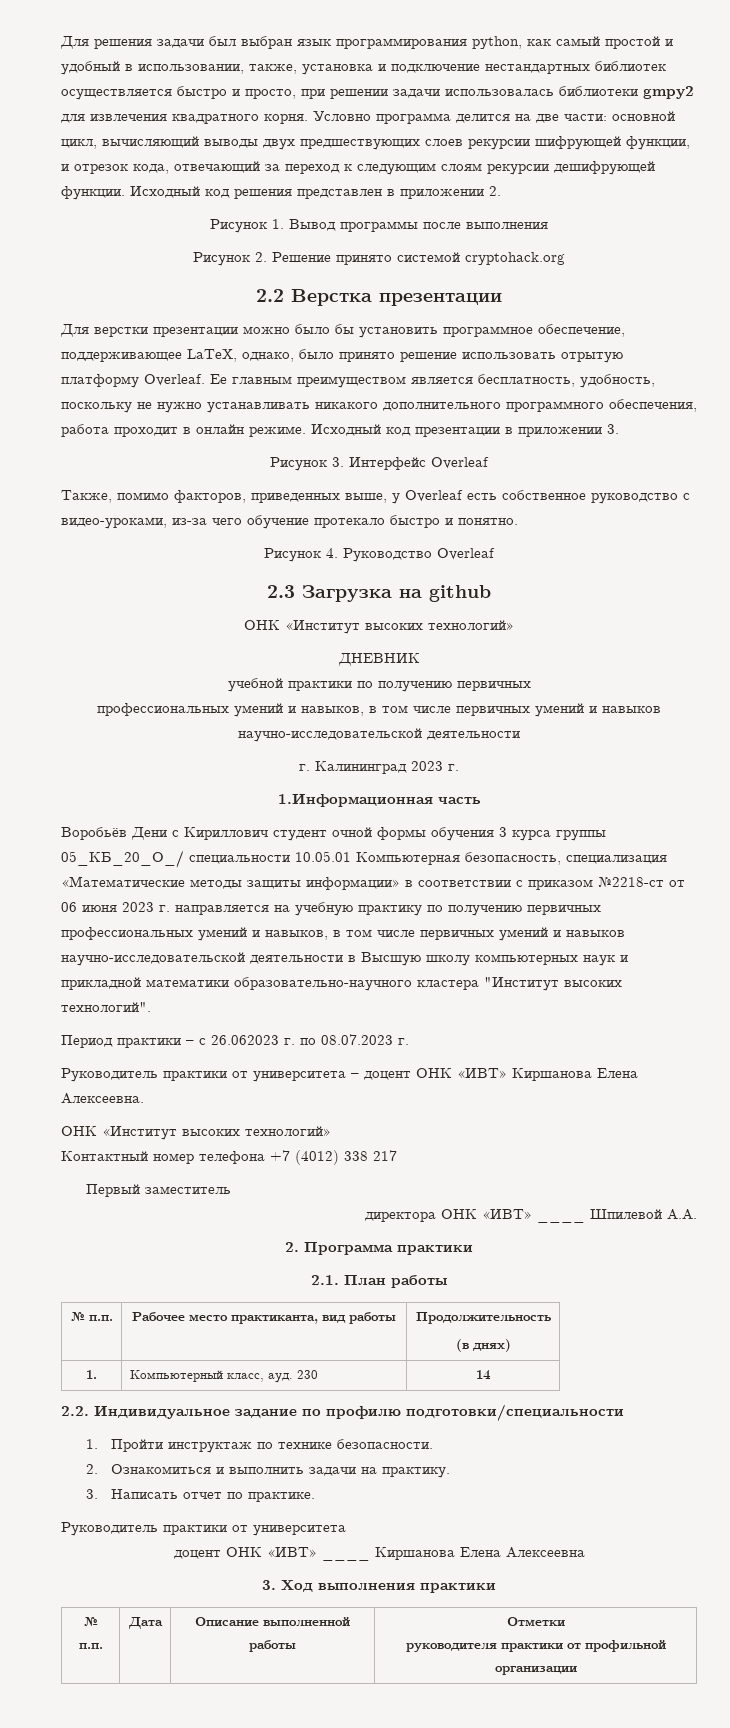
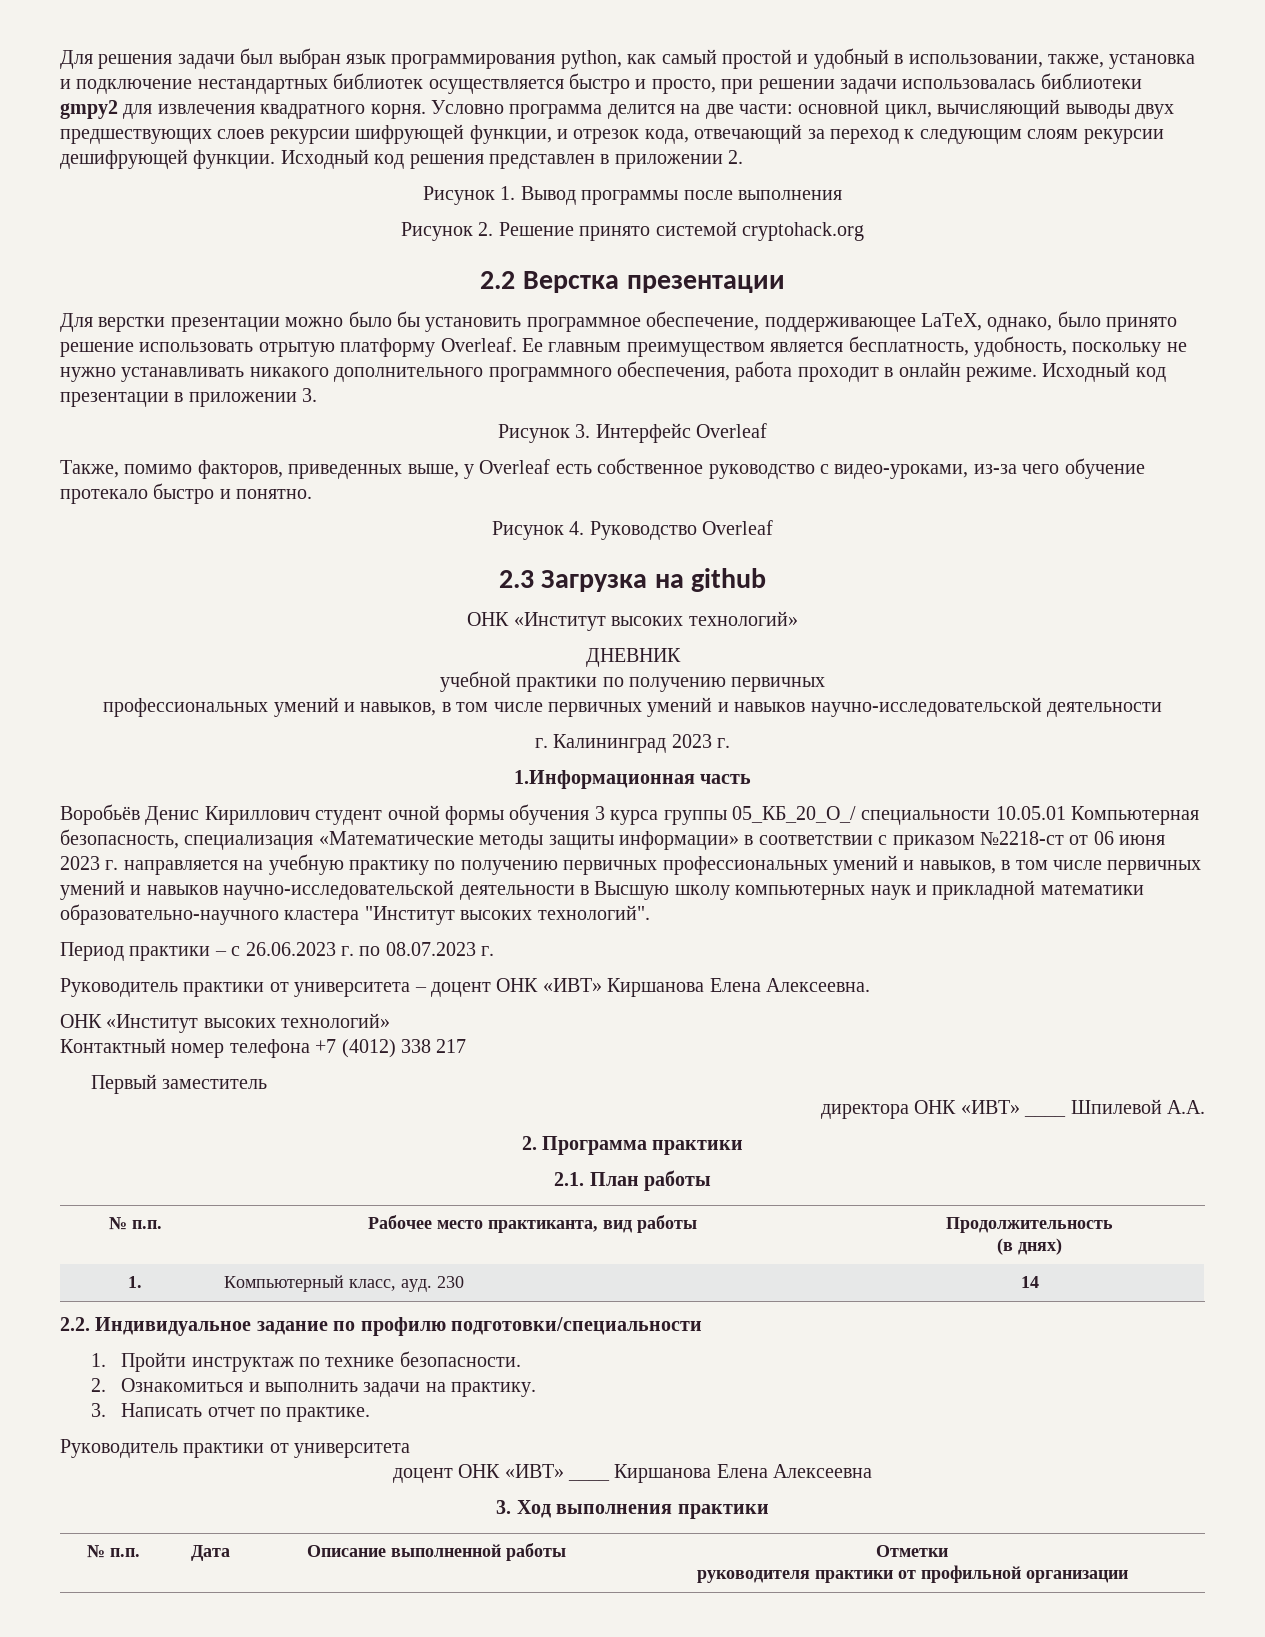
- Воробьёв Дени с Кириллович студент очной формы обучения 3 курса группы 05_КБ_20_О_/ специальности 10.05.01 Компьютерная безопасность, специализация «Математические методы защиты информации» в соответствии с приказом №2218-ст от 06 июня 2023 г. направляется на учебную практику по получению первичных профессиональных умений и навыков, в том числе первичных умений и навыков научно-исследовательской деятельности в Высшую школу компьютерных наук и прикладной математики образовательно-научного кластера "Институт высоких технологий".
+ Воробьёв Денис Кириллович студент очной формы обучения 3 курса группы 05_КБ_20_О_/ специальности 10.05.01 Компьютерная безопасность, специализация «Математические методы защиты информации» в соответствии с приказом №2218-ст от 06 июня 2023 г. направляется на учебную практику по получению первичных профессиональных умений и навыков, в том числе первичных умений и навыков научно-исследовательской деятельности в Высшую школу компьютерных наук и прикладной математики образовательно-научного кластера "Институт высоких технологий".
- Период практики – с 26.062023 г. по 08.07.2023 г.
+ Период практики – с 26.06.2023 г. по 08.07.2023 г.

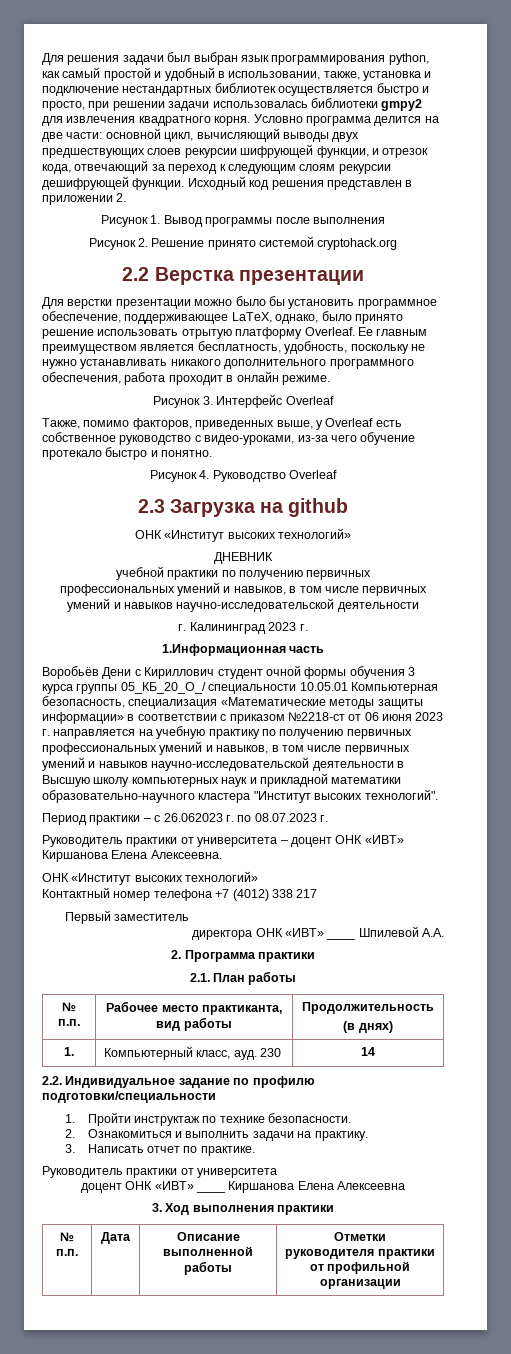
- Исходный код презентации в приложении 3.
- Воробьёв Денис Кириллович студент очной формы обучения 3 курса группы 05_КБ_20_О_/ специальности 10.05.01 Компьютерная безопасность, специализация «Математические методы защиты информации» в соответствии с приказом №2218-ст от 06 июня 2023 г. направляется на учебную практику по получению первичных профессиональных умений и навыков, в том числе первичных умений и навыков научно-исследовательской деятельности в Высшую школу компьютерных наук и прикладной математики образовательно-научного кластера "Институт высоких технологий".
+ Воробьёв Дени с Кириллович студент очной формы обучения 3 курса группы 05_КБ_20_О_/ специальности 10.05.01 Компьютерная безопасность, специализация «Математические методы защиты информации» в соответствии с приказом №2218-ст от 06 июня 2023 г. направляется на учебную практику по получению первичных профессиональных умений и навыков, в том числе первичных умений и навыков научно-исследовательской деятельности в Высшую школу компьютерных наук и прикладной математики образовательно-научного кластера "Институт высоких технологий".
- Период практики – с 26.06.2023 г. по 08.07.2023 г.
+ Период практики – с 26.062023 г. по 08.07.2023 г.

